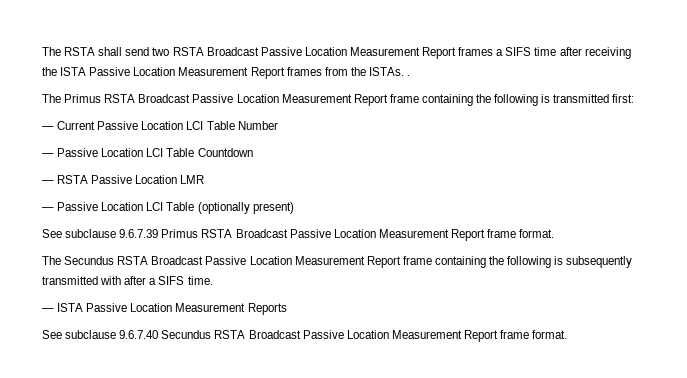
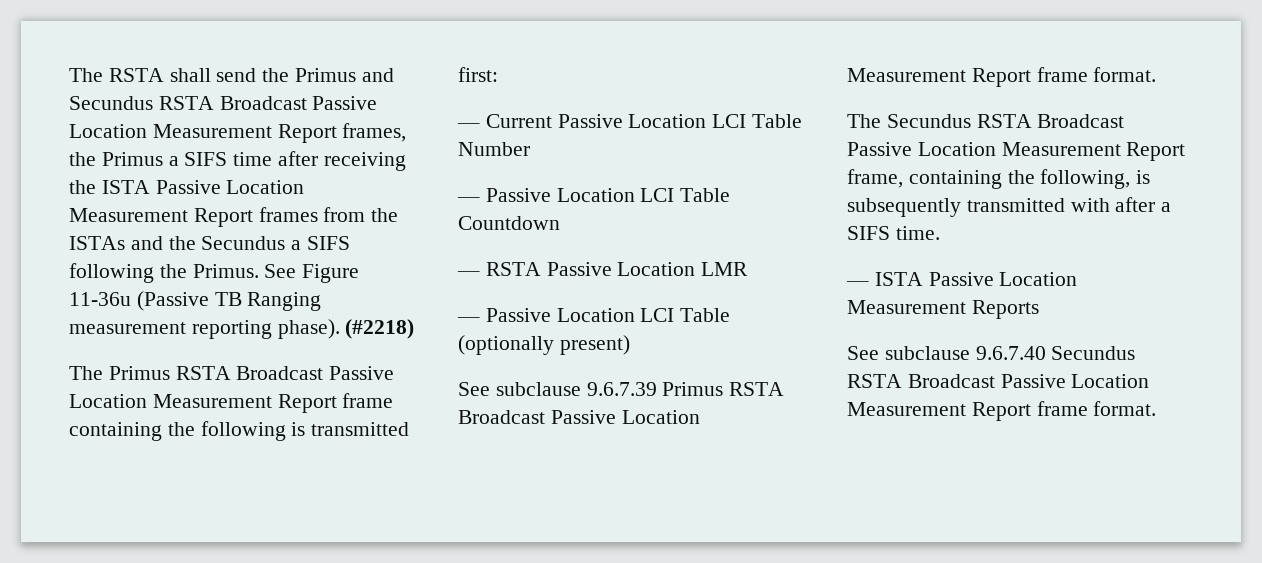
- The RSTA shall send two RSTA Broadcast Passive Location Measurement Report frames a SIFS time after receiving the ISTA Passive Location Measurement Report frames from the ISTAs. .
+ The RSTA shall send the Primus and Secundus RSTA Broadcast Passive Location Measurement Report frames, the Primus a SIFS time after receiving the ISTA Passive Location Measurement Report frames from the ISTAs and the Secundus a SIFS following the Primus. See Figure 11-36u (Passive TB Ranging measurement reporting phase). (#2218)
- The Secundus RSTA Broadcast Passive Location Measurement Report frame containing the following is subsequently transmitted with after a SIFS time.
+ The Secundus RSTA Broadcast Passive Location Measurement Report frame, containing the following, is subsequently transmitted with after a SIFS time.

